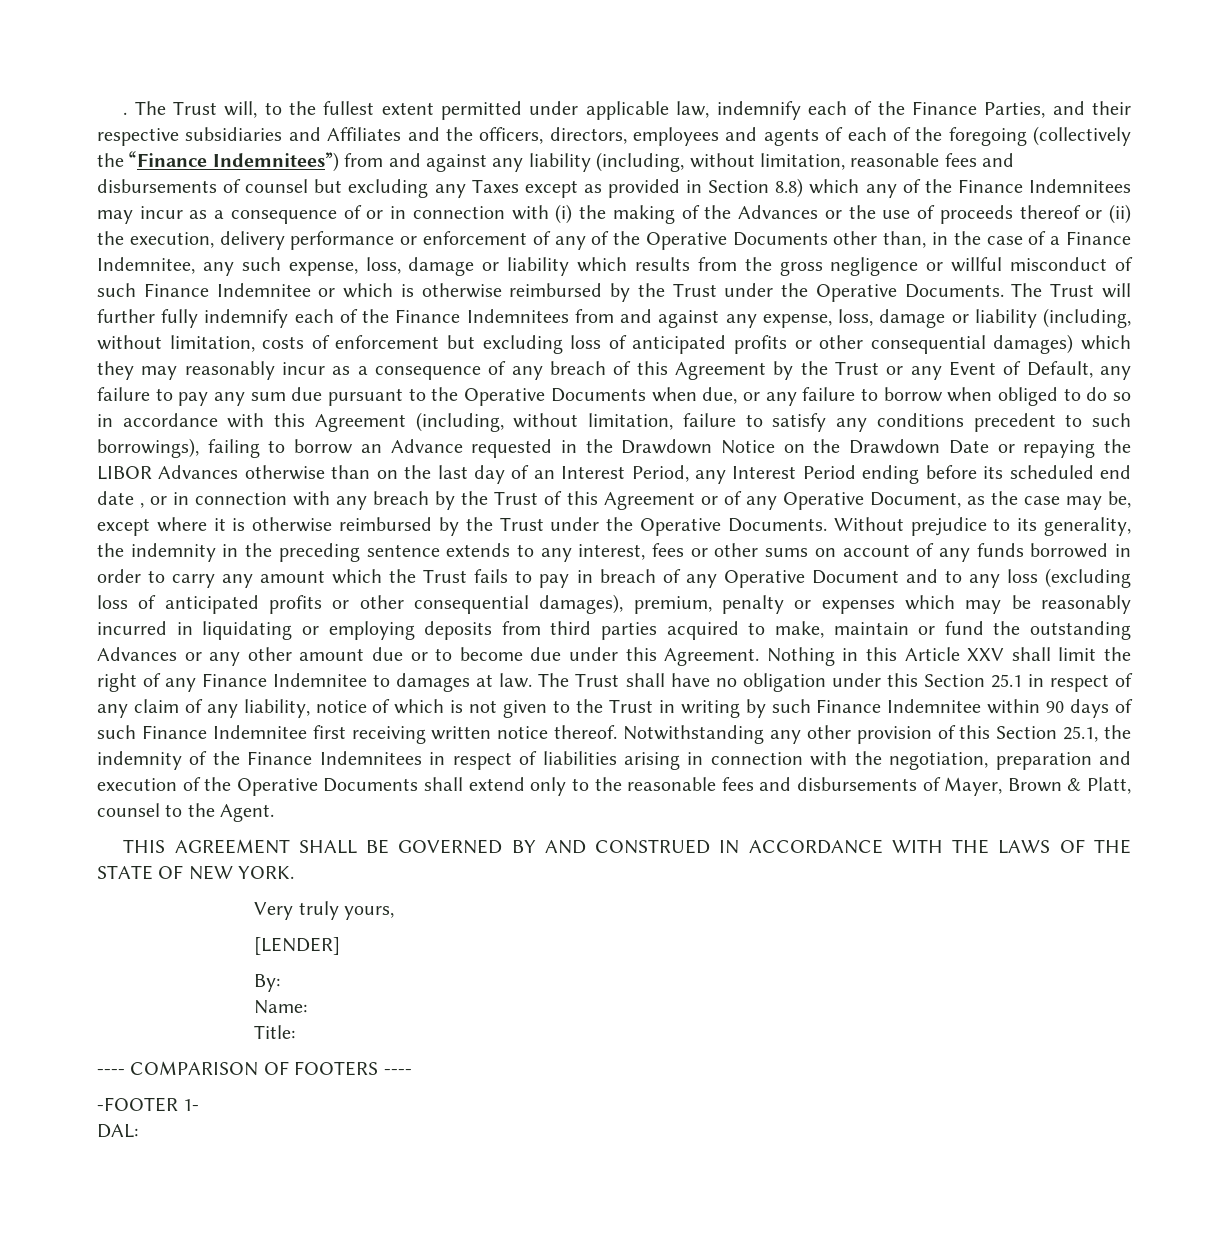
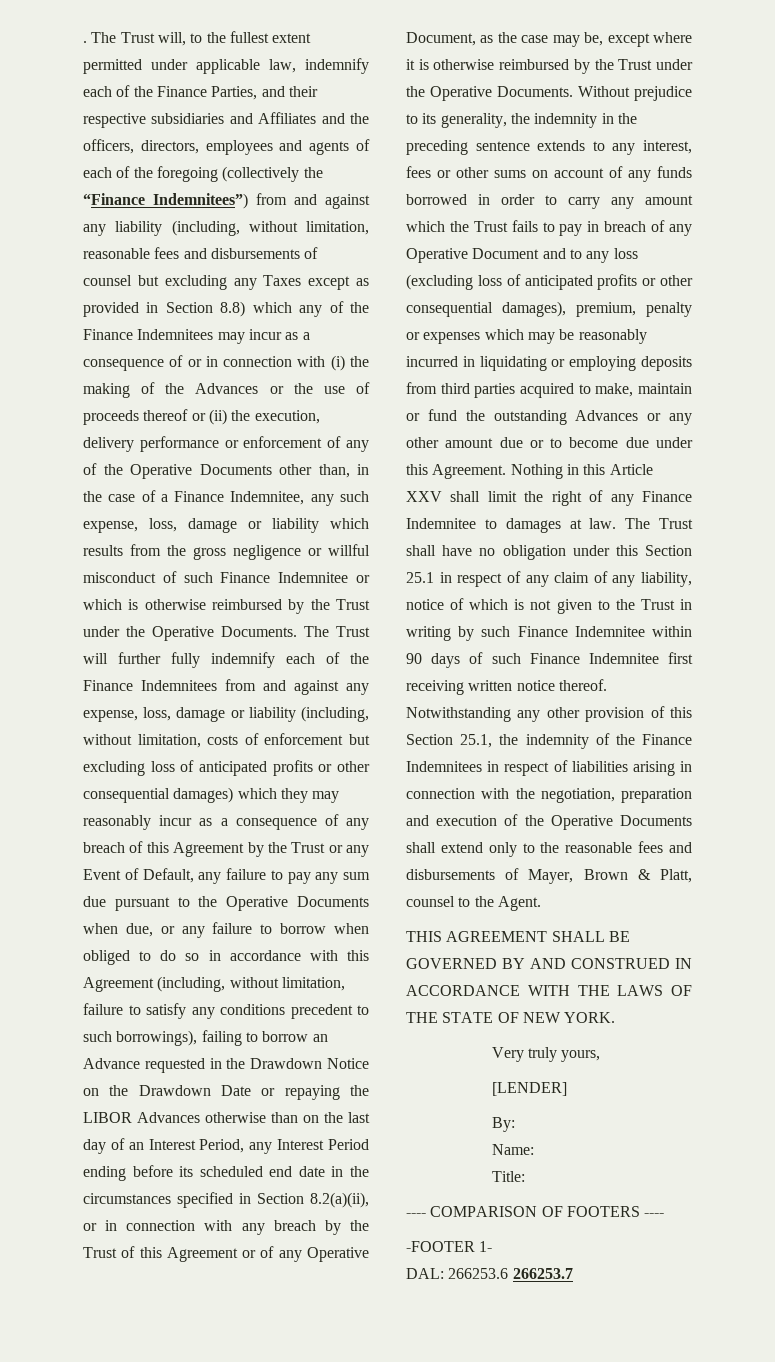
- The Trust will further fully indemnify each of the Finance Indemnitees from and against any expense, loss, damage or liability (including, without limitation, costs of enforcement but excluding loss of anticipated profits or other consequential damages) which they may reasonably incur as a consequence of any breach of this Agreement by the Trust or any Event of Default, any failure to pay any sum due pursuant to the Operative Documents when due, or any failure to borrow when obliged to do so in accordance with this Agreement (including, without limitation, failure to satisfy any conditions precedent to such borrowings), failing to borrow an Advance requested in the Drawdown Notice on the Drawdown Date or repaying the LIBOR Advances otherwise than on the last day of an Interest Period, any Interest Period ending before its scheduled end date , or in connection with any breach by the Trust of this Agreement or of any Operative Document, as the case may be, except where it is otherwise reimbursed by the Trust under the Operative Documents.
+ The Trust will further fully indemnify each of the Finance Indemnitees from and against any expense, loss, damage or liability (including, without limitation, costs of enforcement but excluding loss of anticipated profits or other consequential damages) which they may reasonably incur as a consequence of any breach of this Agreement by the Trust or any Event of Default, any failure to pay any sum due pursuant to the Operative Documents when due, or any failure to borrow when obliged to do so in accordance with this Agreement (including, without limitation, failure to satisfy any conditions precedent to such borrowings), failing to borrow an Advance requested in the Drawdown Notice on the Drawdown Date or repaying the LIBOR Advances otherwise than on the last day of an Interest Period, any Interest Period ending before its scheduled end date in the circumstances specified in Section 8.2(a)(ii), or in connection with any breach by the Trust of this Agreement or of any Operative Document, as the case may be, except where it is otherwise reimbursed by the Trust under the Operative Documents.
- DAL:
+ DAL: 266253.6 266253.7

